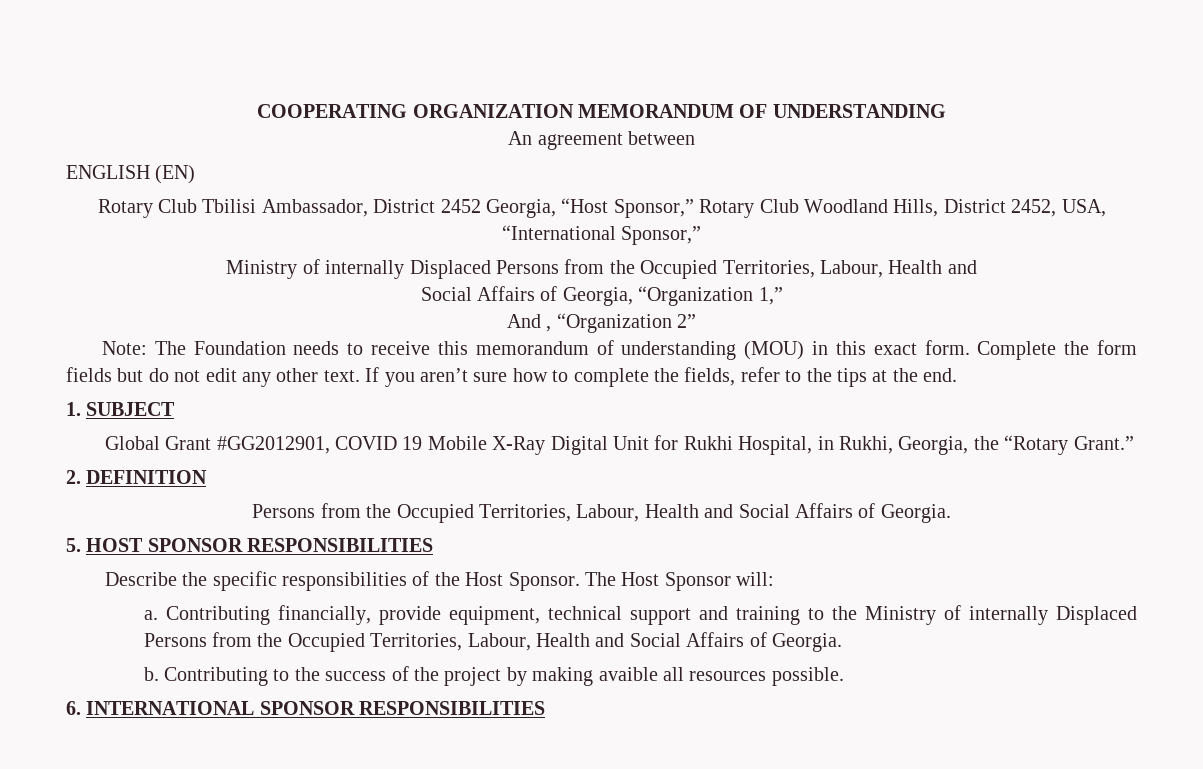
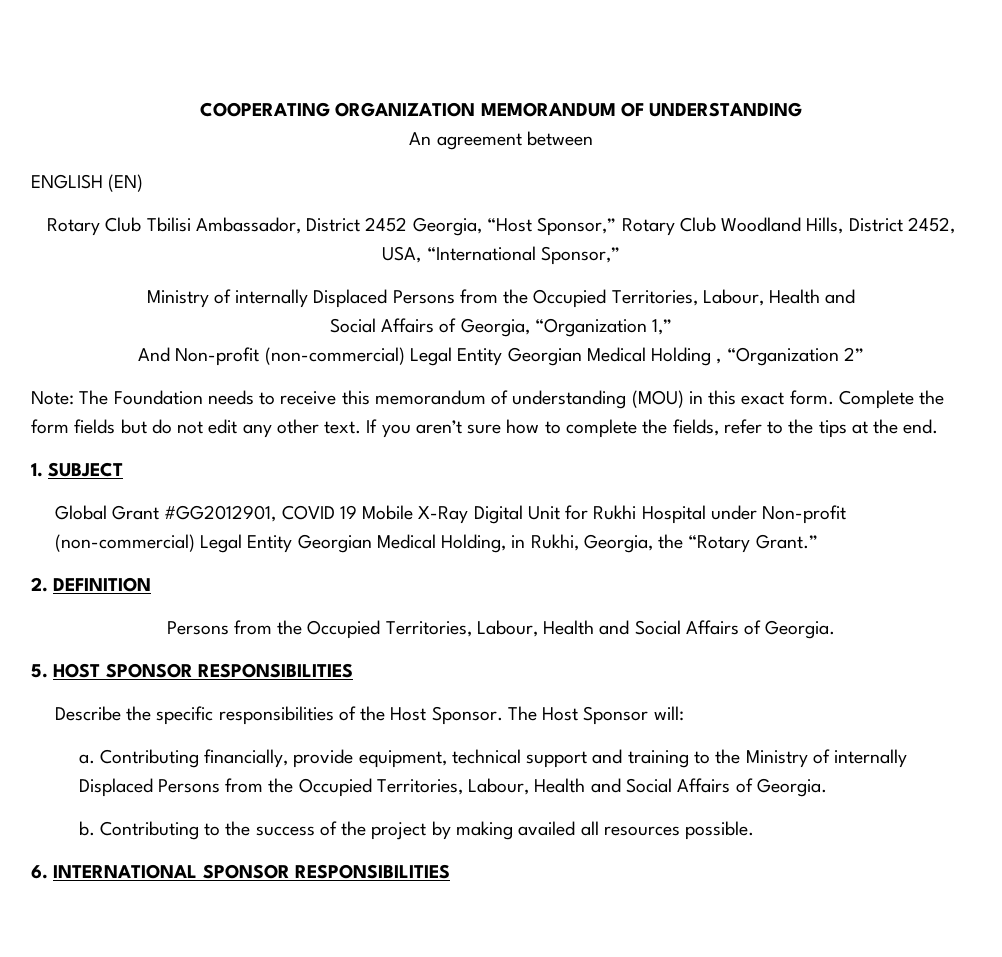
- And , “Organization 2”
+ And Non-profit (non-commercial) Legal Entity Georgian Medical Holding , “Organization 2”
- Global Grant #GG2012901, COVID 19 Mobile X-Ray Digital Unit for Rukhi Hospital, in Rukhi, Georgia, the “Rotary Grant.”
+ Global Grant #GG2012901, COVID 19 Mobile X-Ray Digital Unit for Rukhi Hospital under Non-profit (non-commercial) Legal Entity Georgian Medical Holding, in Rukhi, Georgia, the “Rotary Grant.”
- Contributing to the success of the project by making avaible all resources possible.
+ Contributing to the success of the project by making availed all resources possible.

